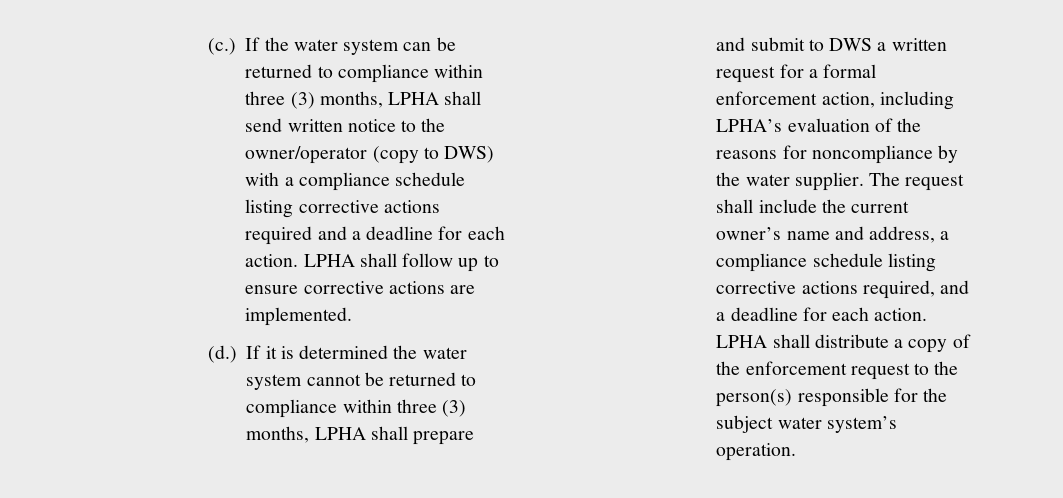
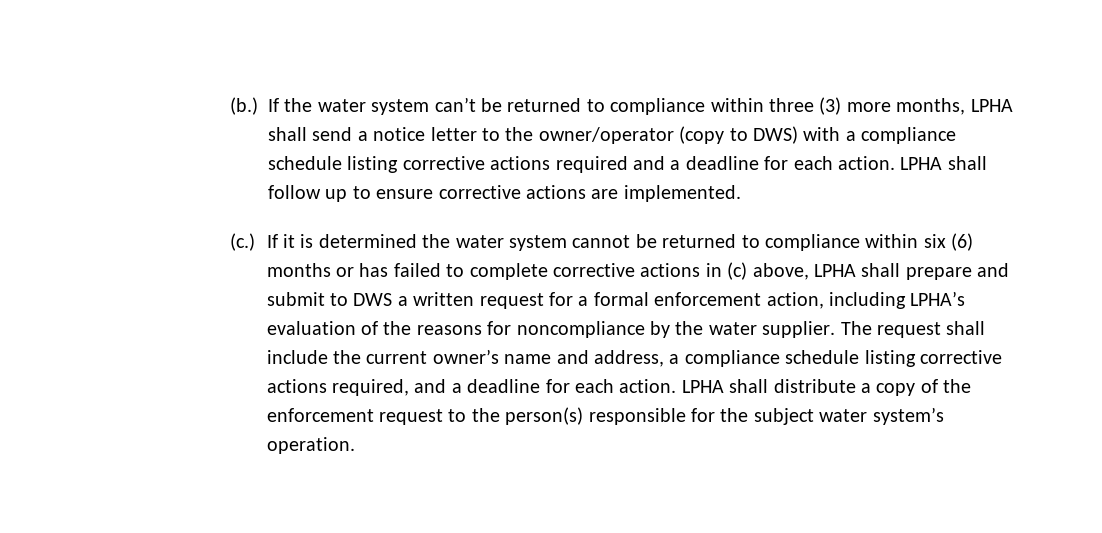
- (c.)
+ (b.)
- If the water system can be returned to compliance within three (3) months, LPHA shall send written notice to the owner/operator (copy to DWS) with a compliance schedule listing corrective actions required and a deadline for each action.
+ If the water system can’t be returned to compliance within three (3) more months, LPHA shall send a notice letter to the owner/operator (copy to DWS) with a compliance schedule listing corrective actions required and a deadline for each action.
- (d.)
+ (c.)
- If it is determined the water system cannot be returned to compliance within three (3) months, LPHA shall prepare and submit to DWS a written request for a formal enforcement action, including LPHA’s evaluation of the reasons for noncompliance by the water supplier.
+ If it is determined the water system cannot be returned to compliance within six (6) months or has failed to complete corrective actions in (c) above, LPHA shall prepare and submit to DWS a written request for a formal enforcement action, including LPHA’s evaluation of the reasons for noncompliance by the water supplier.

